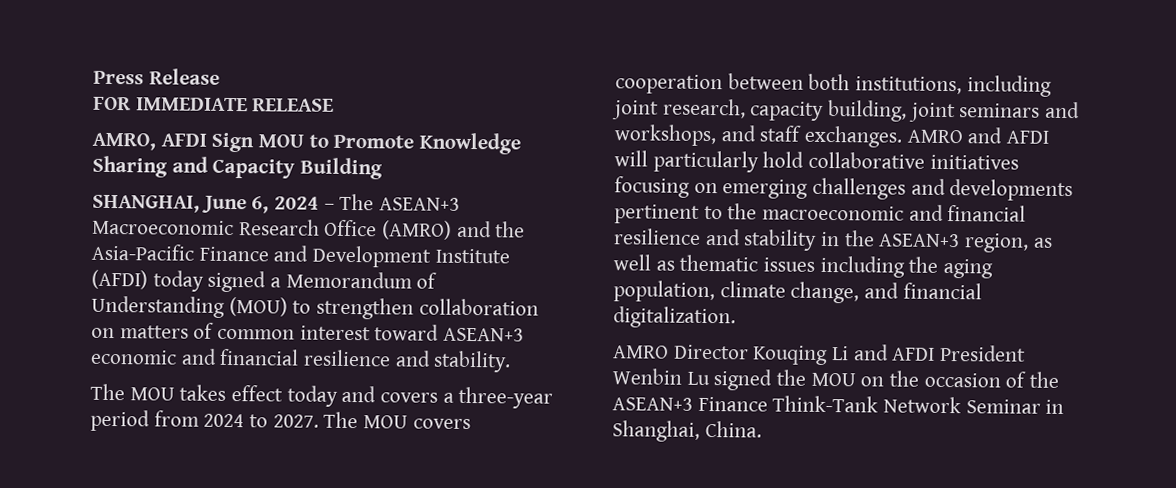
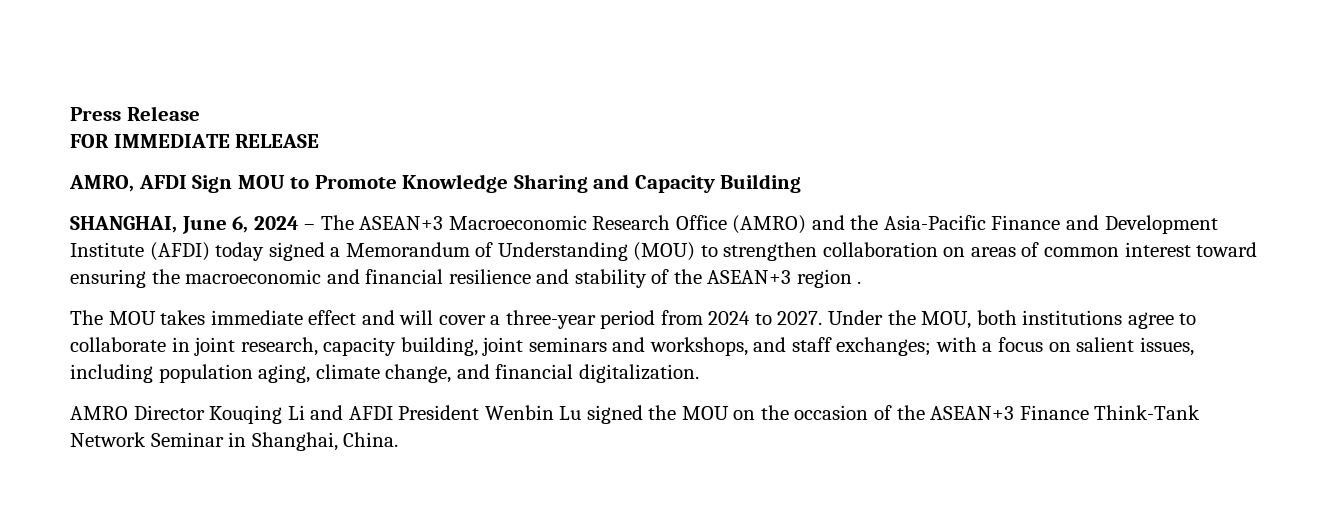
- SHANGHAI, June 6, 2024 – The ASEAN+3 Macroeconomic Research Office (AMRO) and the Asia-Pacific Finance and Development Institute (AFDI) today signed a Memorandum of Understanding (MOU) to strengthen collaboration on matters of common interest toward ASEAN+3 economic and financial resilience and stability.
- The MOU takes effect today and covers a three-year period from 2024 to 2027.
+ SHANGHAI, June 6, 2024 – The ASEAN+3 Macroeconomic Research Office (AMRO) and the Asia-Pacific Finance and Development Institute (AFDI) today signed a Memorandum of Understanding (MOU) to strengthen collaboration on areas of common interest toward ensuring the macroeconomic and financial resilience and stability of the ASEAN+3 region .
+ The MOU takes immediate effect and will cover a three-year period from 2024 to 2027.
- The MOU covers cooperation between both institutions, including joint research, capacity building, joint seminars and workshops, and staff exchanges. AMRO and AFDI will particularly hold collaborative initiatives focusing on emerging challenges and developments pertinent to the macroeconomic and financial resilience and stability in the ASEAN+3 region, as well as thematic issues including the aging population, climate change, and financial digitalization.
+ Under the MOU, both institutions agree to collaborate in joint research, capacity building, joint seminars and workshops, and staff exchanges; with a focus on salient issues, including population aging, climate change, and financial digitalization.

